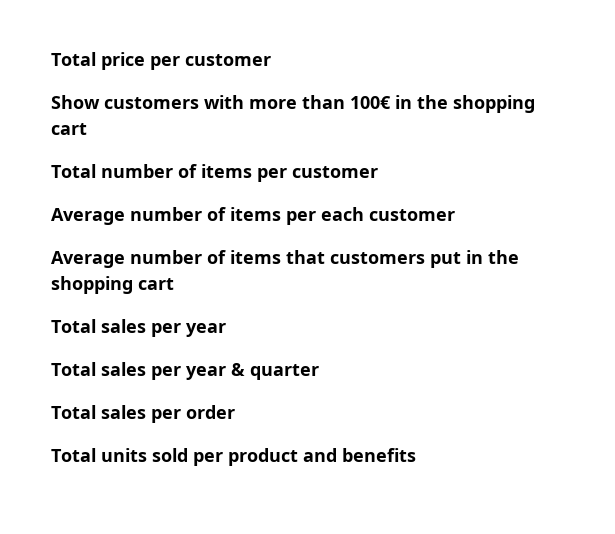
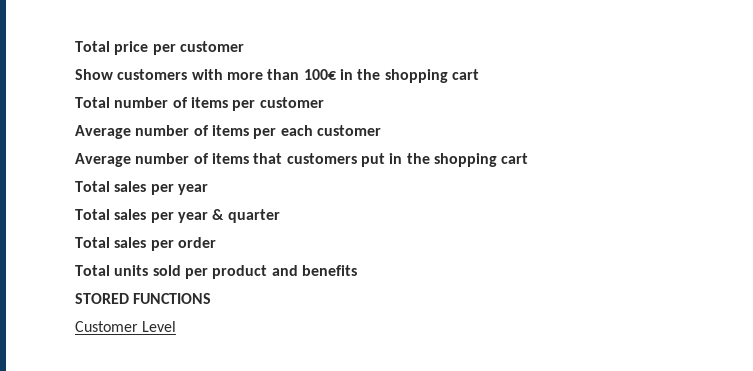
+ STORED FUNCTIONS
+ Customer Level

